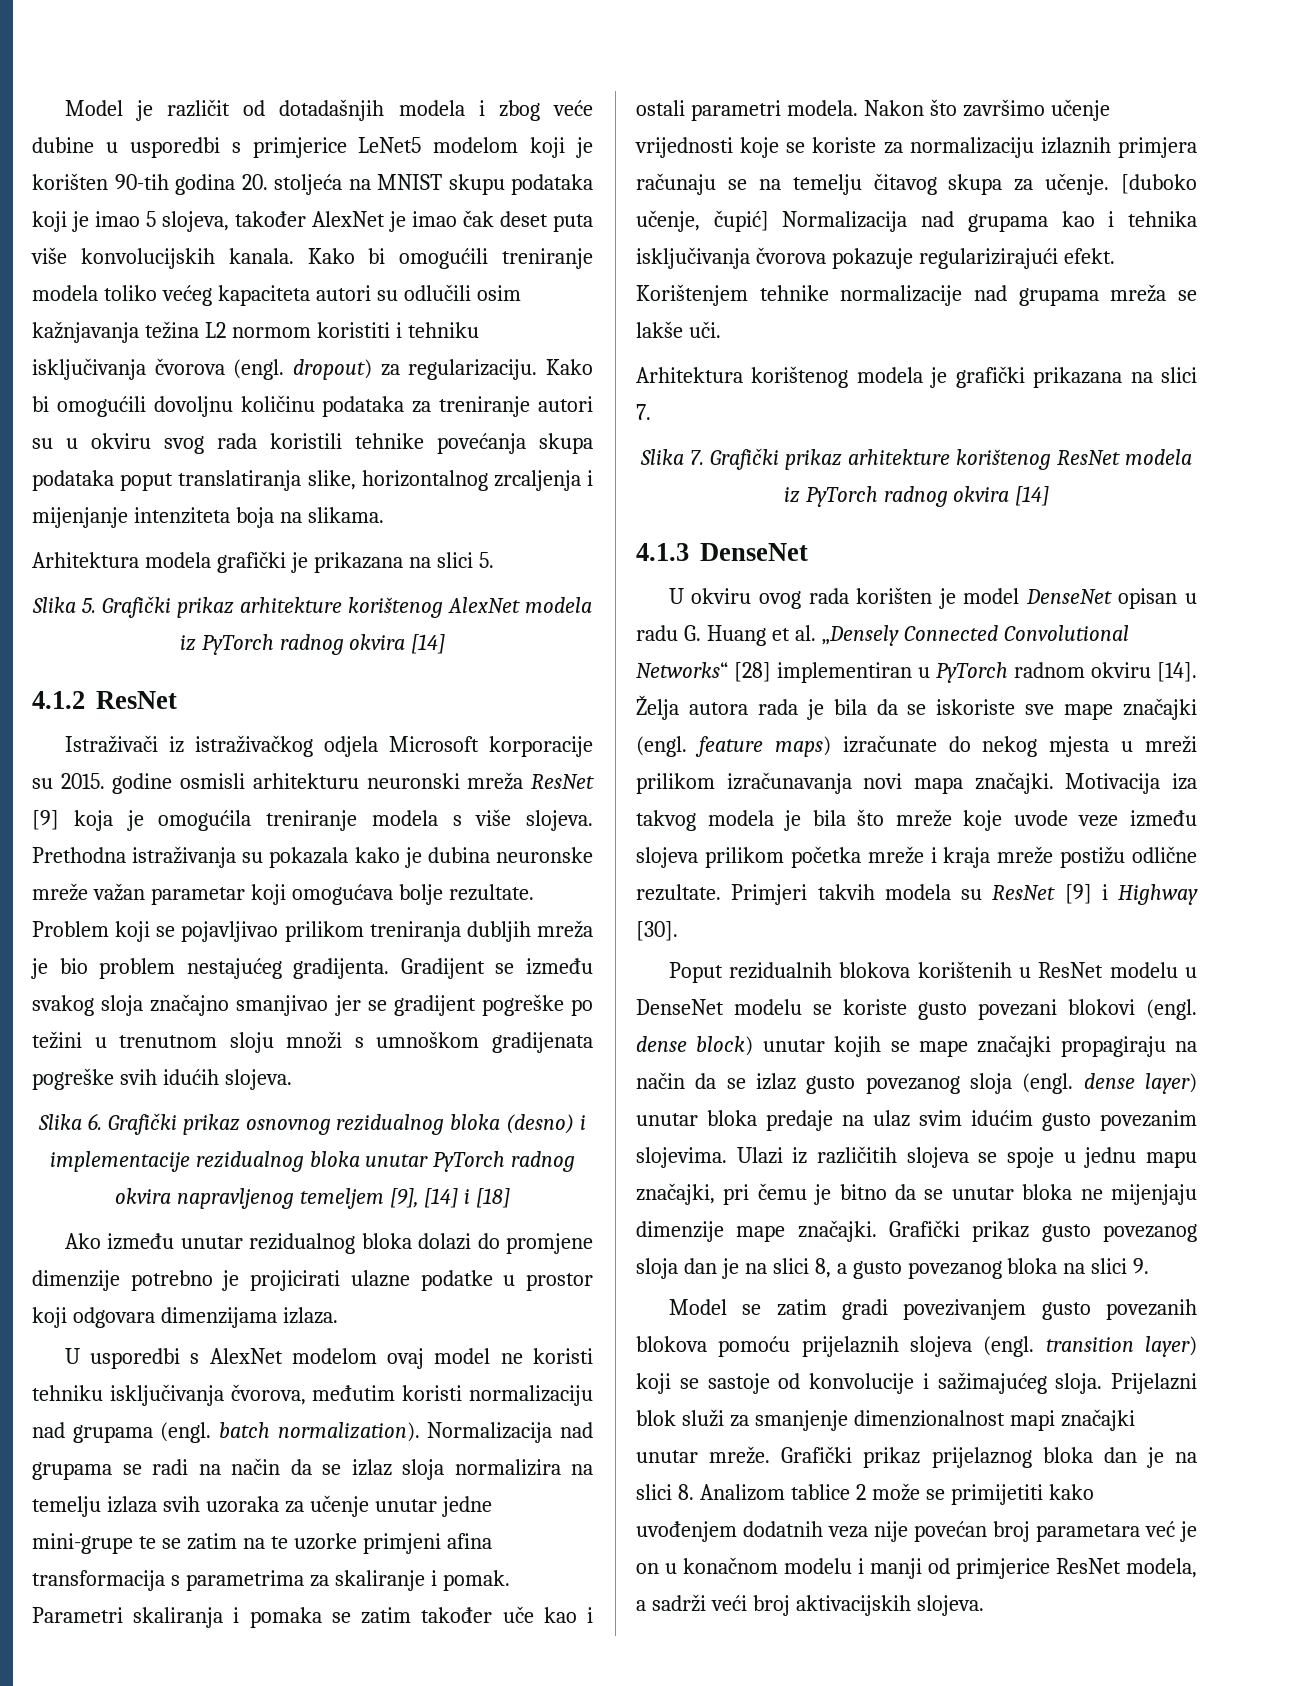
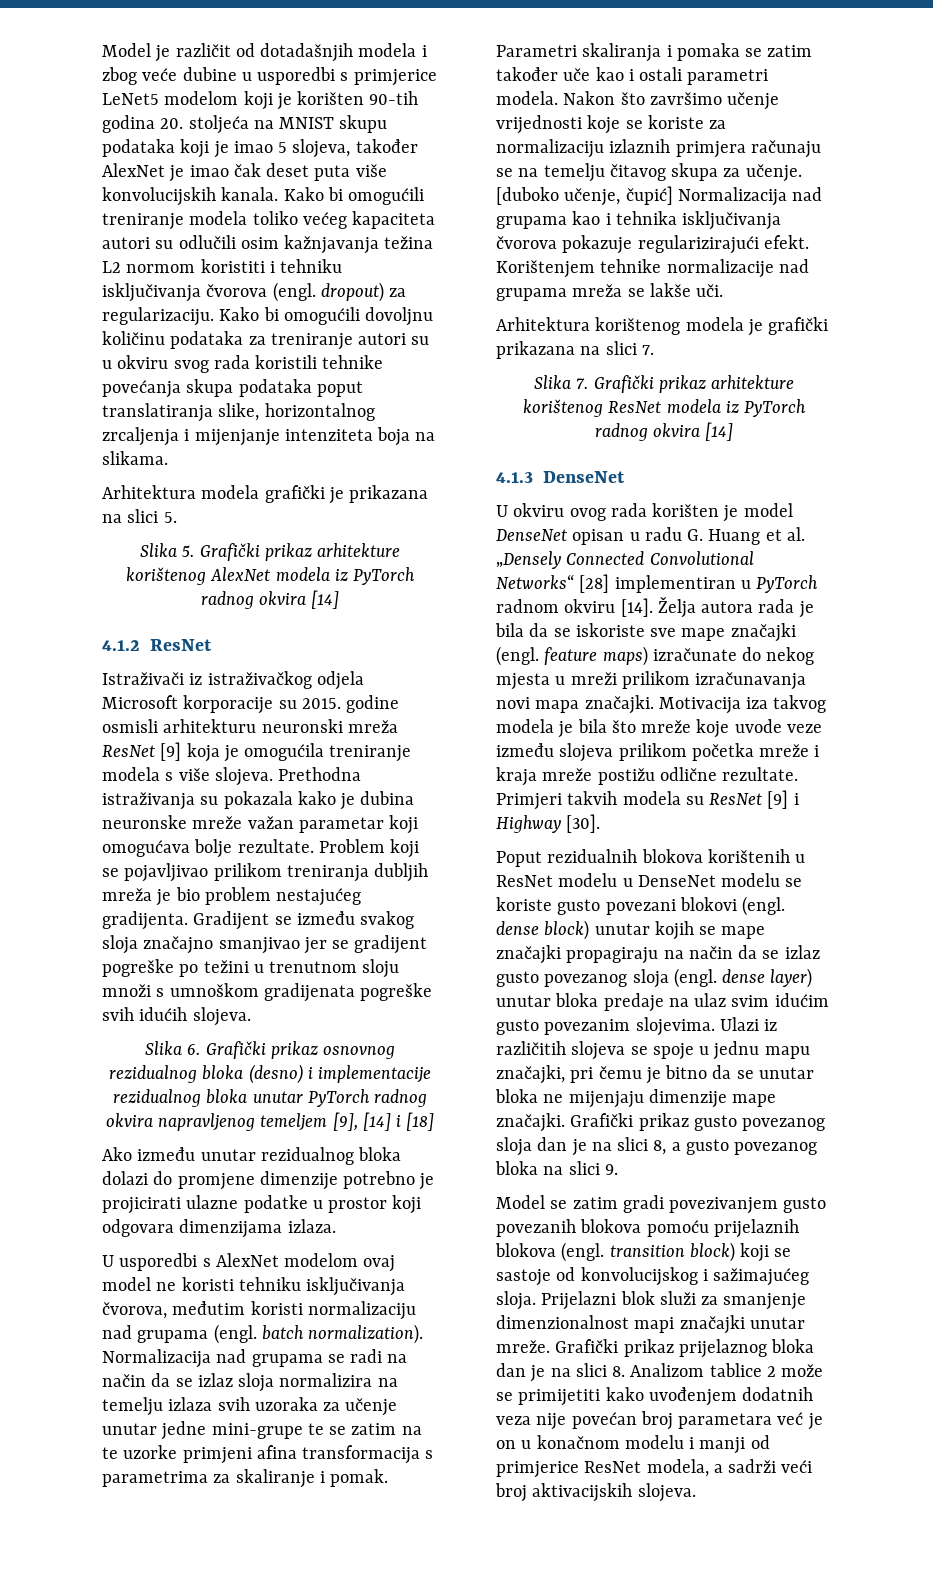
- Model se zatim gradi povezivanjem gusto povezanih blokova pomoću prijelaznih slojeva (engl. transition layer) koji se sastoje od konvolucije i sažimajućeg sloja.
+ Model se zatim gradi povezivanjem gusto povezanih blokova pomoću prijelaznih blokova (engl. transition block) koji se sastoje od konvolucijskog i sažimajućeg sloja.

